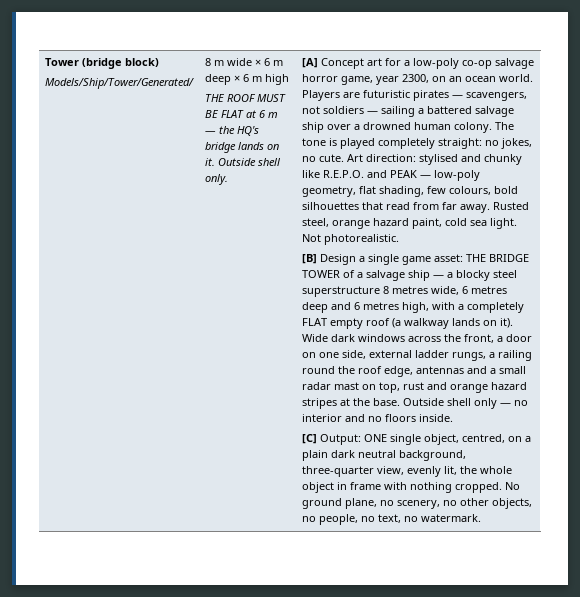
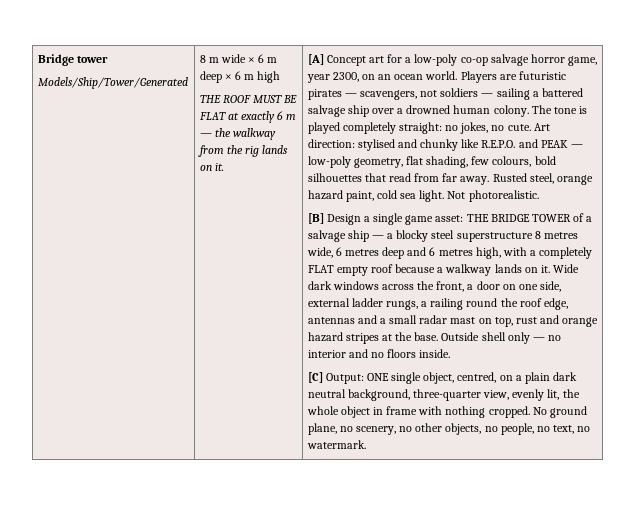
- Tower (bridge block)
- Models/Ship/Tower/Generated/
+ Bridge tower
+ Models/Ship/Tower/Generated
- THE ROOF MUST BE FLAT at 6 m — the HQ's bridge lands on it. Outside shell only.
+ THE ROOF MUST BE FLAT at exactly 6 m — the walkway from the rig lands on it.
- [B] Design a single game asset: THE BRIDGE TOWER of a salvage ship — a blocky steel superstructure 8 metres wide, 6 metres deep and 6 metres high, with a completely FLAT empty roof (a walkway lands on it).
+ [B] Design a single game asset: THE BRIDGE TOWER of a salvage ship — a blocky steel superstructure 8 metres wide, 6 metres deep and 6 metres high, with a completely FLAT empty roof because a walkway lands on it.

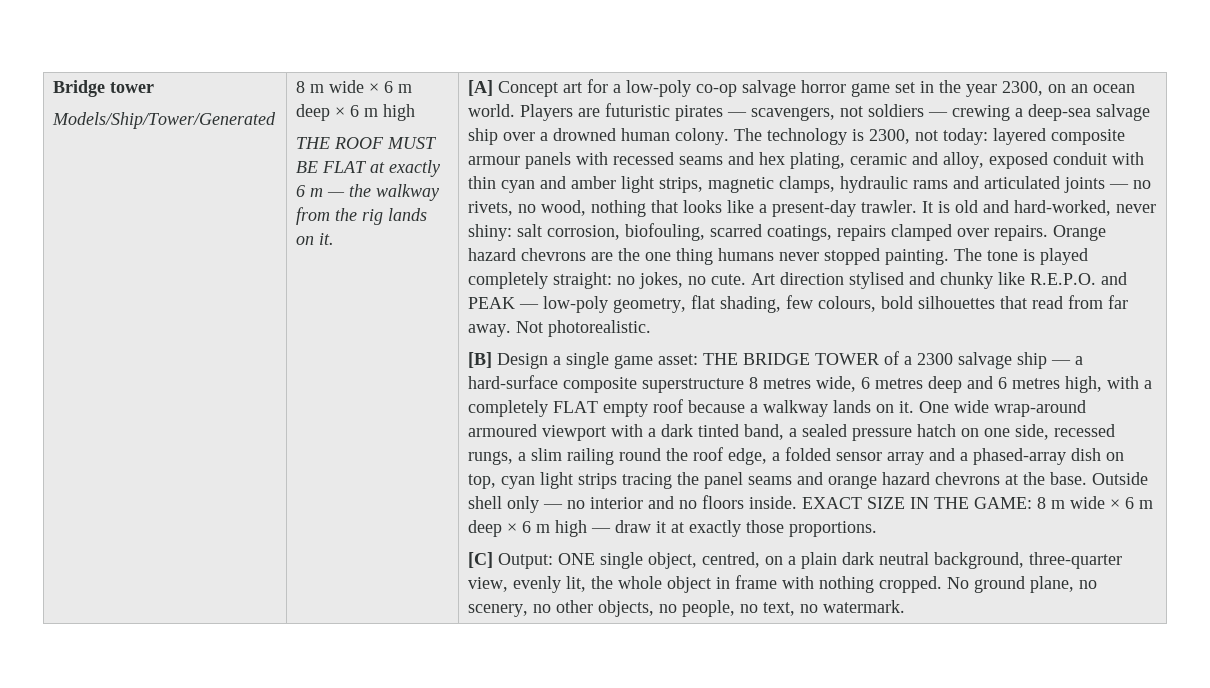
- [A] Concept art for a low-poly co-op salvage horror game, year 2300, on an ocean world.
+ [A] Concept art for a low-poly co-op salvage horror game set in the year 2300, on an ocean world.
- Players are futuristic pirates — scavengers, not soldiers — sailing a battered salvage ship over a drowned human colony.
+ Players are futuristic pirates — scavengers, not soldiers — crewing a deep-sea salvage ship over a drowned human colony.
- The tone is played completely straight: no jokes, no cute.
+ The technology is 2300, not today: layered composite armour panels with recessed seams and hex plating, ceramic and alloy, exposed conduit with thin cyan and amber light strips, magnetic clamps, hydraulic rams and articulated joints — no rivets, no wood, nothing that looks like a present-day trawler. It is old and hard-worked, never shiny: salt corrosion, biofouling, scarred coatings, repairs clamped over repairs. Orange hazard chevrons are the one thing humans never stopped painting. The tone is played completely straight: no jokes, no cute.
- Art direction: stylised and chunky like R.E.P.O. and PEAK — low-poly geometry, flat shading, few colours, bold silhouettes that read from far away.
+ Art direction stylised and chunky like R.E.P.O. and PEAK — low-poly geometry, flat shading, few colours, bold silhouettes that read from far away.
- Rusted steel, orange hazard paint, cold sea light.
- [B] Design a single game asset: THE BRIDGE TOWER of a salvage ship — a blocky steel superstructure 8 metres wide, 6 metres deep and 6 metres high, with a completely FLAT empty roof because a walkway lands on it.
+ [B] Design a single game asset: THE BRIDGE TOWER of a 2300 salvage ship — a hard-surface composite superstructure 8 metres wide, 6 metres deep and 6 metres high, with a completely FLAT empty roof because a walkway lands on it.
- Wide dark windows across the front, a door on one side, external ladder rungs, a railing round the roof edge, antennas and a small radar mast on top, rust and orange hazard stripes at the base.
+ One wide wrap-around armoured viewport with a dark tinted band, a sealed pressure hatch on one side, recessed rungs, a slim railing round the roof edge, a folded sensor array and a phased-array dish on top, cyan light strips tracing the panel seams and orange hazard chevrons at the base.
+ EXACT SIZE IN THE GAME: 8 m wide × 6 m deep × 6 m high — draw it at exactly those proportions.

